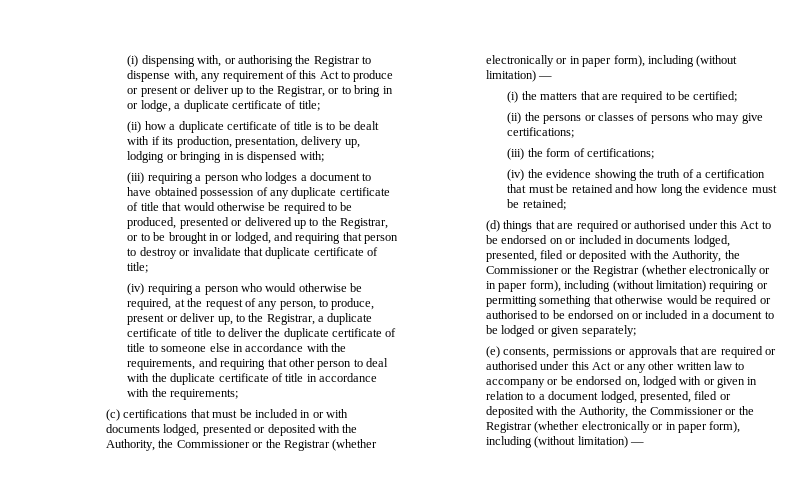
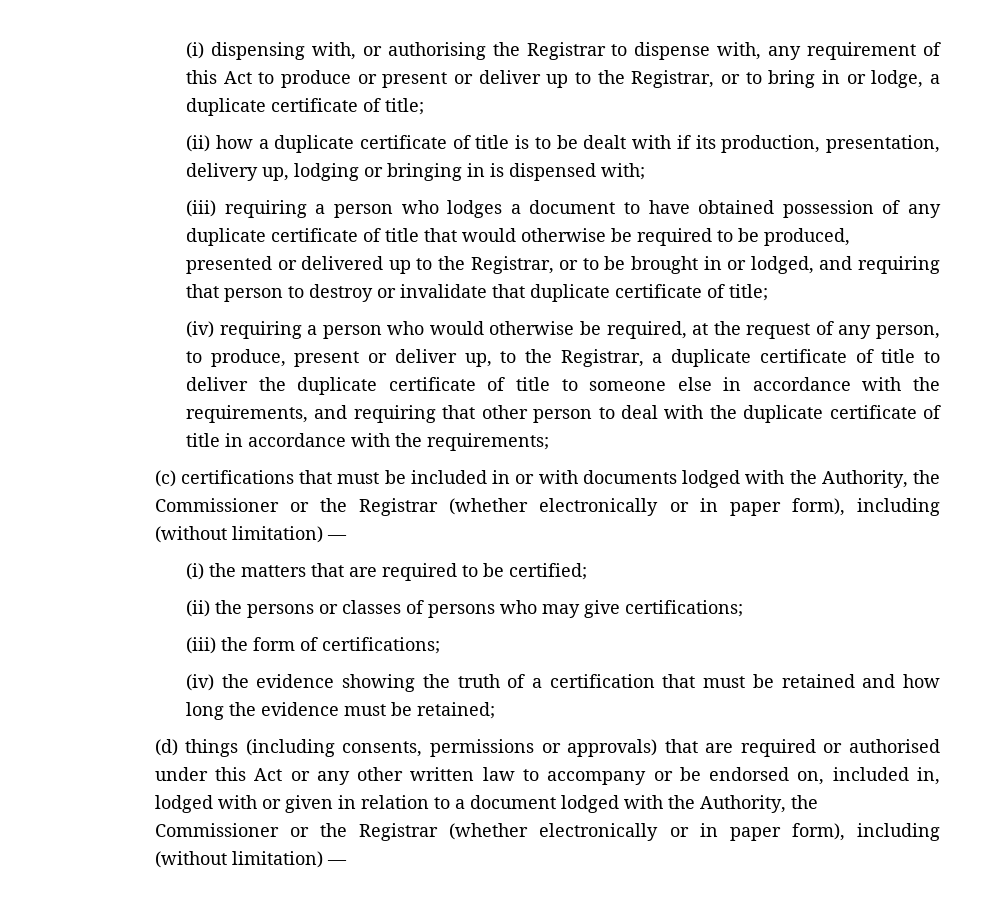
- (c) certifications that must be included in or with documents lodged, presented or deposited with the Authority, the Commissioner or the Registrar (whether electronically or in paper form), including (without limitation) —
+ (c) certifications that must be included in or with documents lodged with the Authority, the Commissioner or the Registrar (whether electronically or in paper form), including (without limitation) —
- (d) things that are required or authorised under this Act to be endorsed on or included in documents lodged, presented, filed or deposited with the Authority, the Commissioner or the Registrar (whether electronically or in paper form), including (without limitation) requiring or permitting something that otherwise would be required or authorised to be endorsed on or included in a document to be lodged or given separately;
- (e) consents, permissions or approvals that are required or authorised under this Act or any other written law to accompany or be endorsed on, lodged with or given in relation to a document lodged, presented, filed or deposited with the Authority, the Commissioner or the Registrar (whether electronically or in paper form), including (without limitation) —
+ (d) things (including consents, permissions or approvals) that are required or authorised under this Act or any other written law to accompany or be endorsed on, included in, lodged with or given in relation to a document lodged with the Authority, the Commissioner or the Registrar (whether electronically or in paper form), including (without limitation) —

